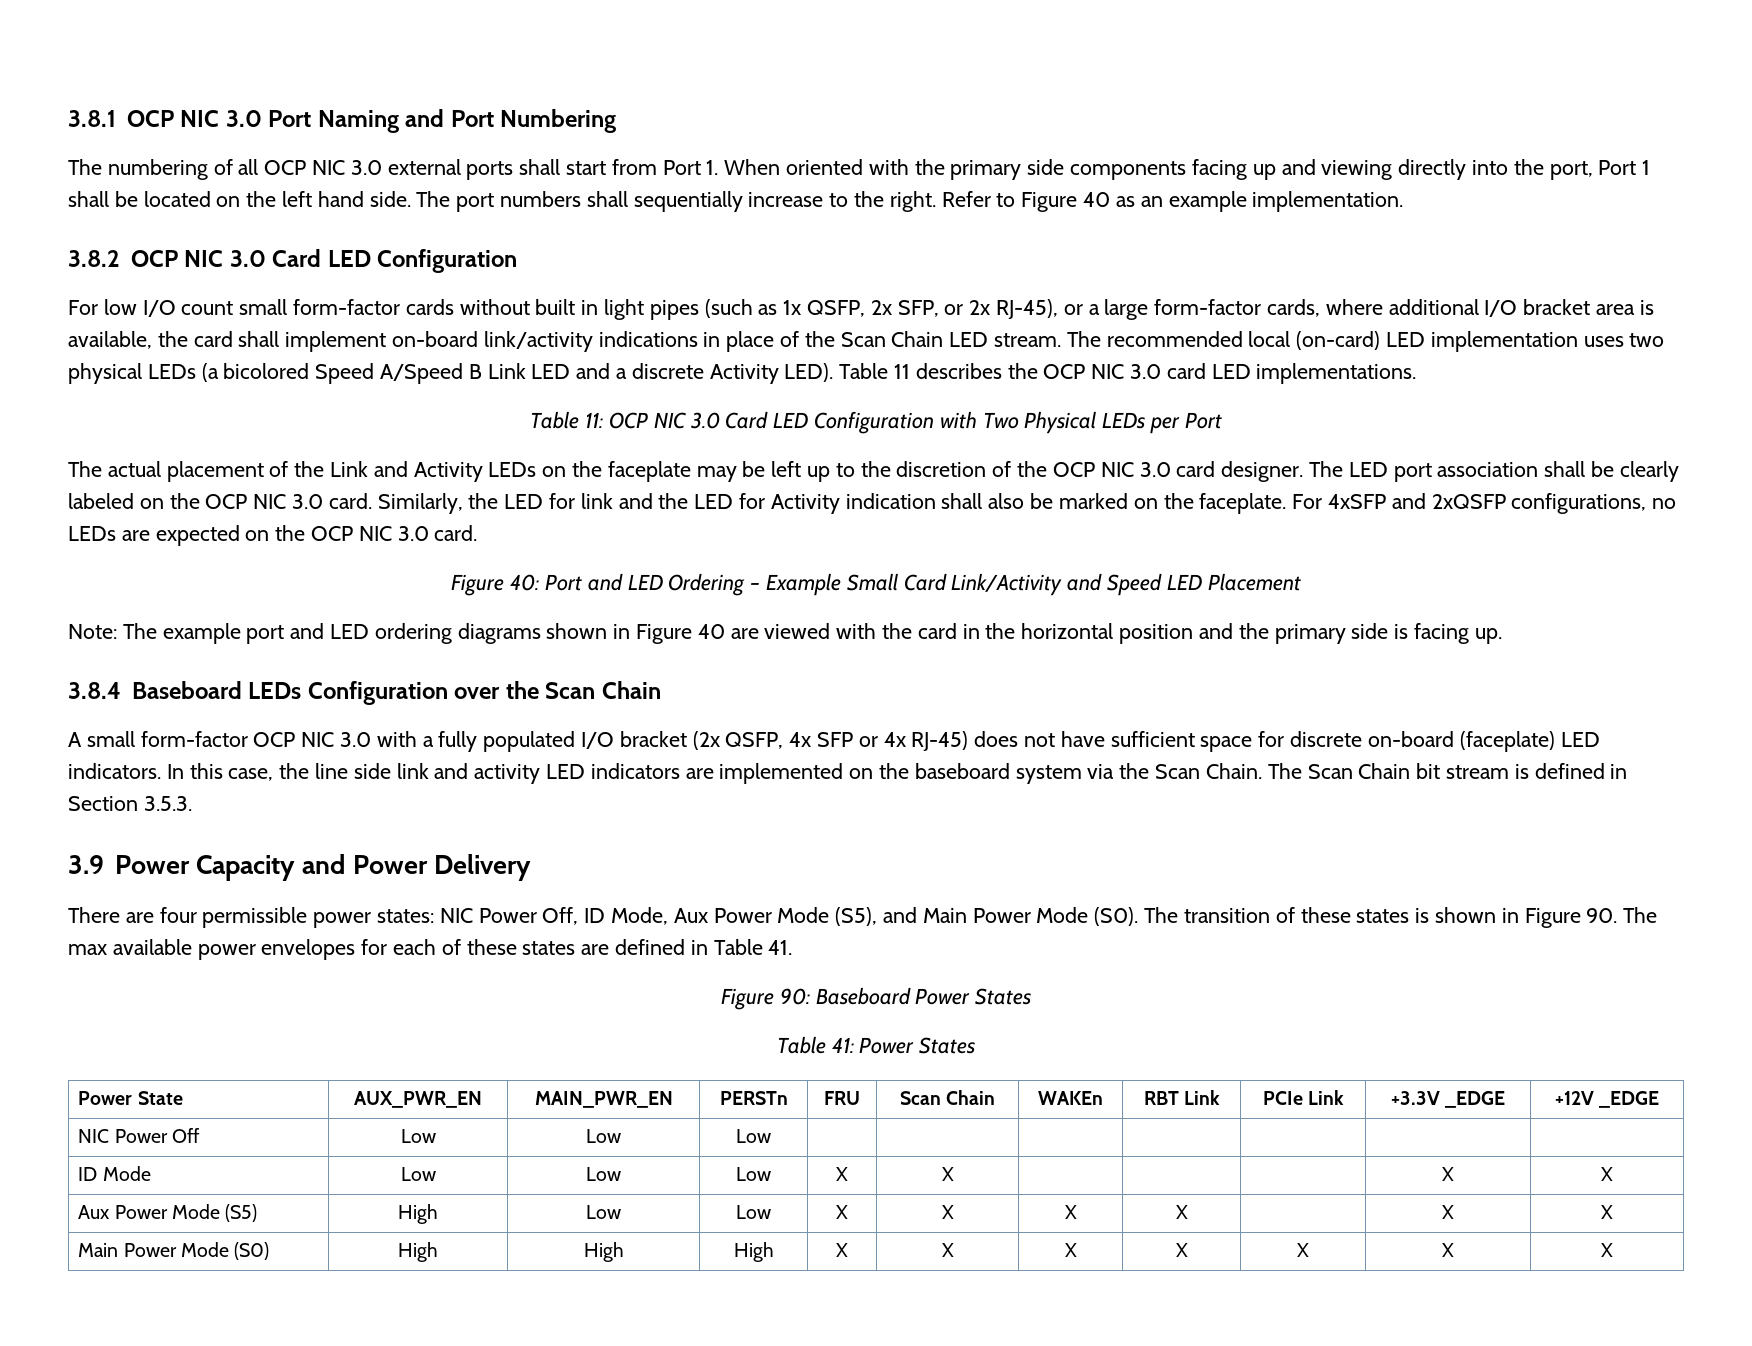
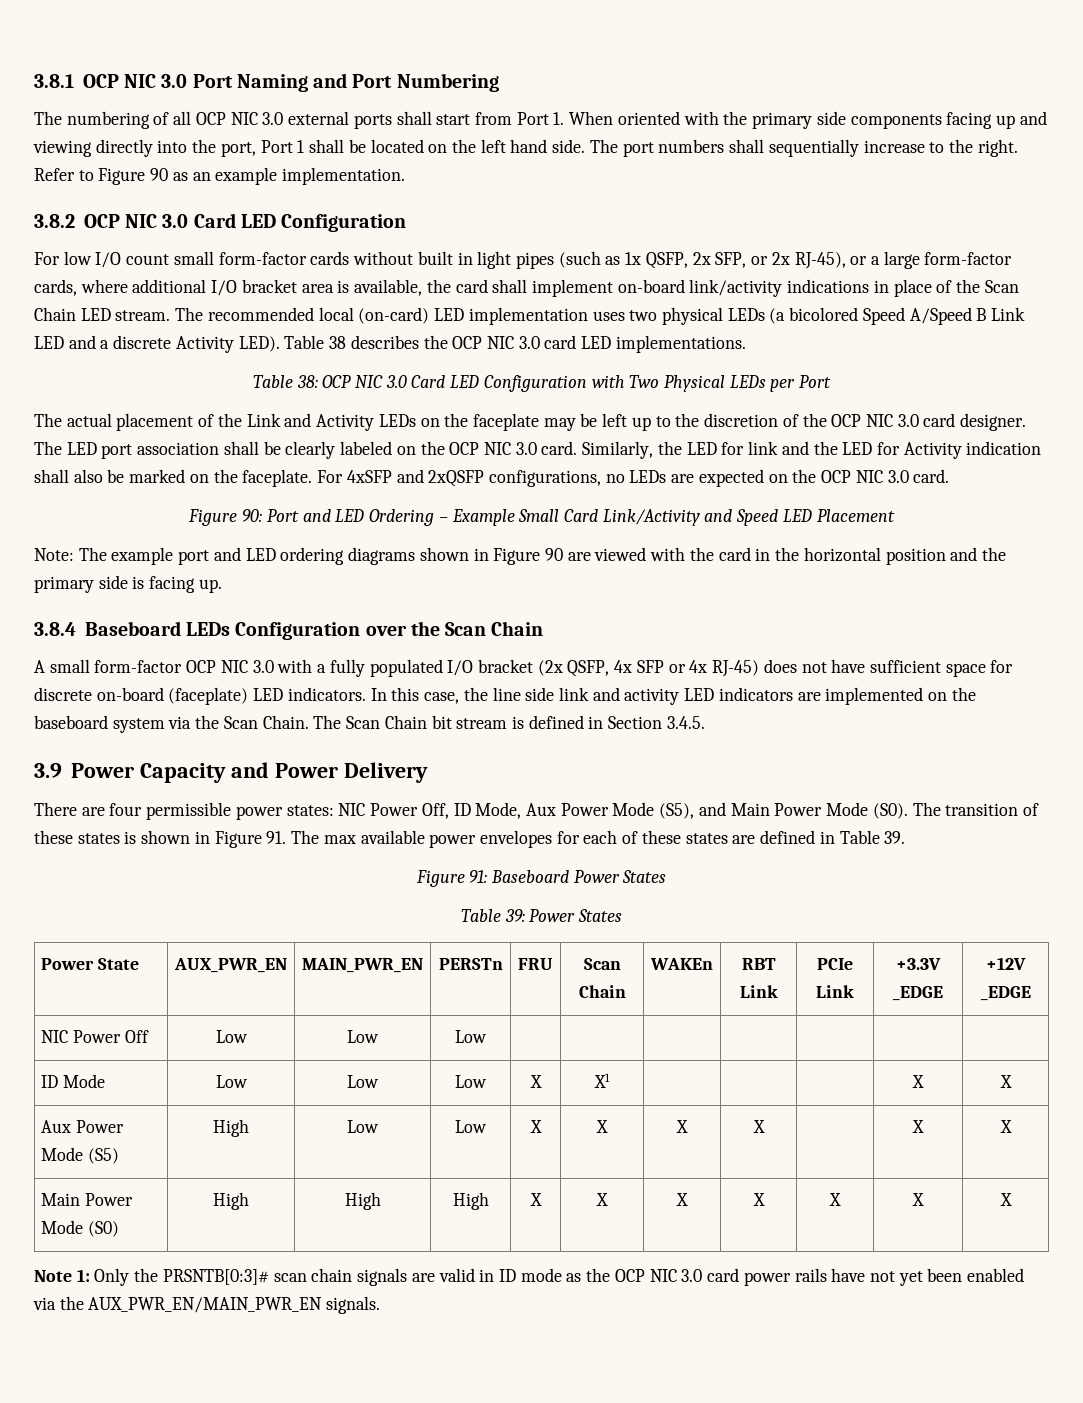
- Refer to Figure 40 as an example implementation.
+ Refer to Figure 90 as an example implementation.
- Table 11 describes the OCP NIC 3.0 card LED implementations.
+ Table 38 describes the OCP NIC 3.0 card LED implementations.
- Table 11: OCP NIC 3.0 Card LED Configuration with Two Physical LEDs per Port
+ Table 38: OCP NIC 3.0 Card LED Configuration with Two Physical LEDs per Port
- Figure 40: Port and LED Ordering – Example Small Card Link/Activity and Speed LED Placement
+ Figure 90: Port and LED Ordering – Example Small Card Link/Activity and Speed LED Placement
- Note: The example port and LED ordering diagrams shown in Figure 40 are viewed with the card in the horizontal position and the primary side is facing up.
+ Note: The example port and LED ordering diagrams shown in Figure 90 are viewed with the card in the horizontal position and the primary side is facing up.
- The Scan Chain bit stream is defined in Section 3.5.3.
+ The Scan Chain bit stream is defined in Section 3.4.5.
- There are four permissible power states: NIC Power Off, ID Mode, Aux Power Mode (S5), and Main Power Mode (S0). The transition of these states is shown in Figure 90. The max available power envelopes for each of these states are defined in Table 41.
- Figure 90: Baseboard Power States
+ There are four permissible power states: NIC Power Off, ID Mode, Aux Power Mode (S5), and Main Power Mode (S0). The transition of these states is shown in Figure 91. The max available power envelopes for each of these states are defined in Table 39.
+ Figure 91: Baseboard Power States
- Table 41: Power States
+ Table 39: Power States
- ID Mode | Low | Low | Low | X | X | | | | X | X
+ ID Mode | Low | Low | Low | X | X1 | | | | X | X
+ Note 1: Only the PRSNTB[0:3]# scan chain signals are valid in ID mode as the OCP NIC 3.0 card power rails have not yet been enabled via the AUX_PWR_EN/MAIN_PWR_EN signals.

